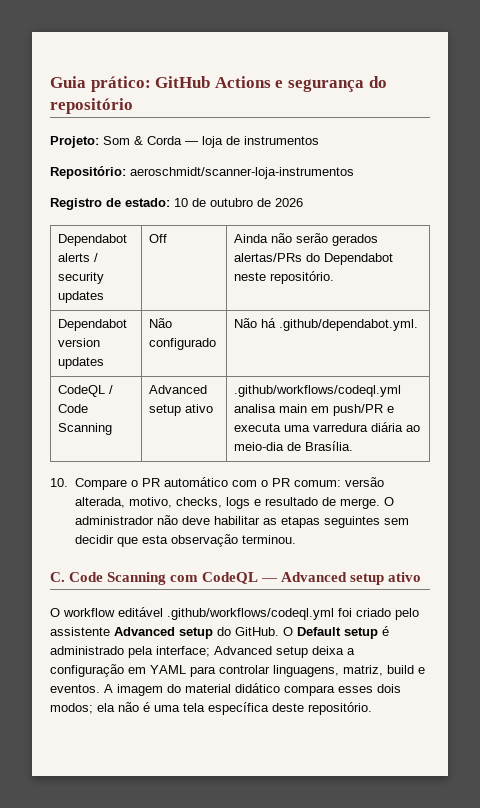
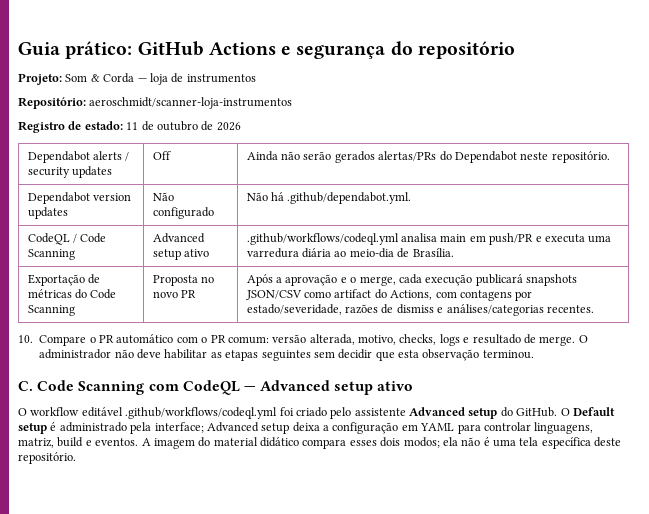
- Registro de estado: 10 de outubro de 2026
+ Registro de estado: 11 de outubro de 2026
+ Exportação de métricas do Code Scanning | Proposta no novo PR | Após a aprovação e o merge, cada execução publicará snapshots JSON/CSV como artifact do Actions, com contagens por estado/severidade, razões de dismiss e análises/categorias recentes.

